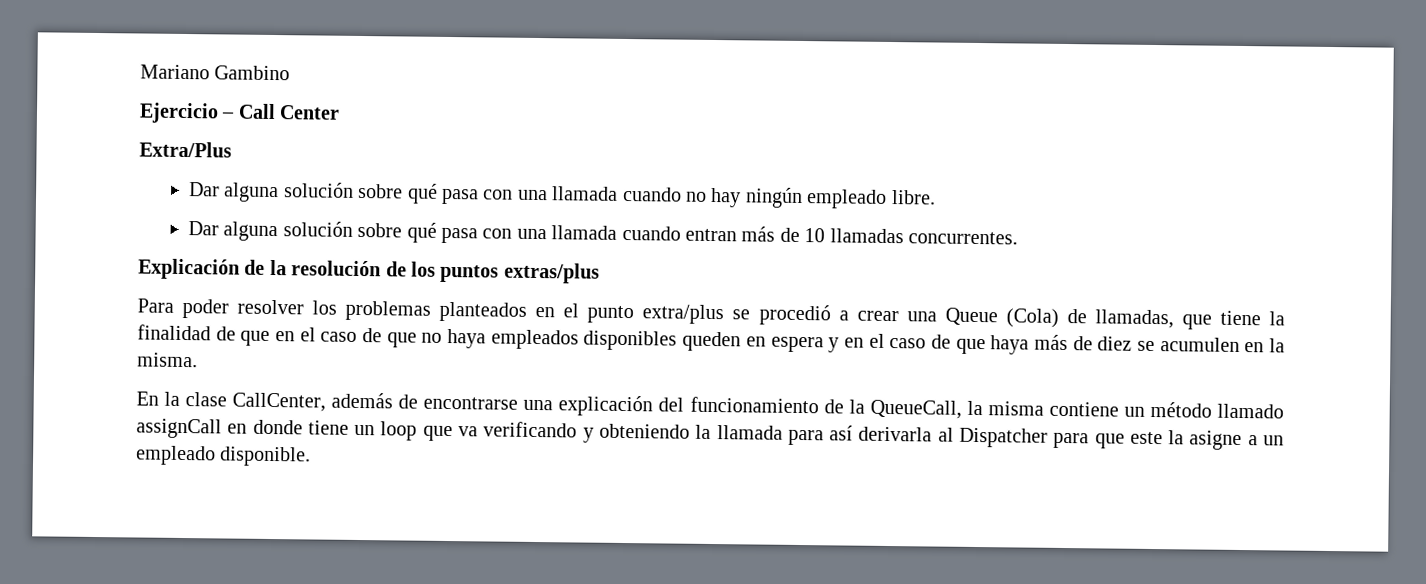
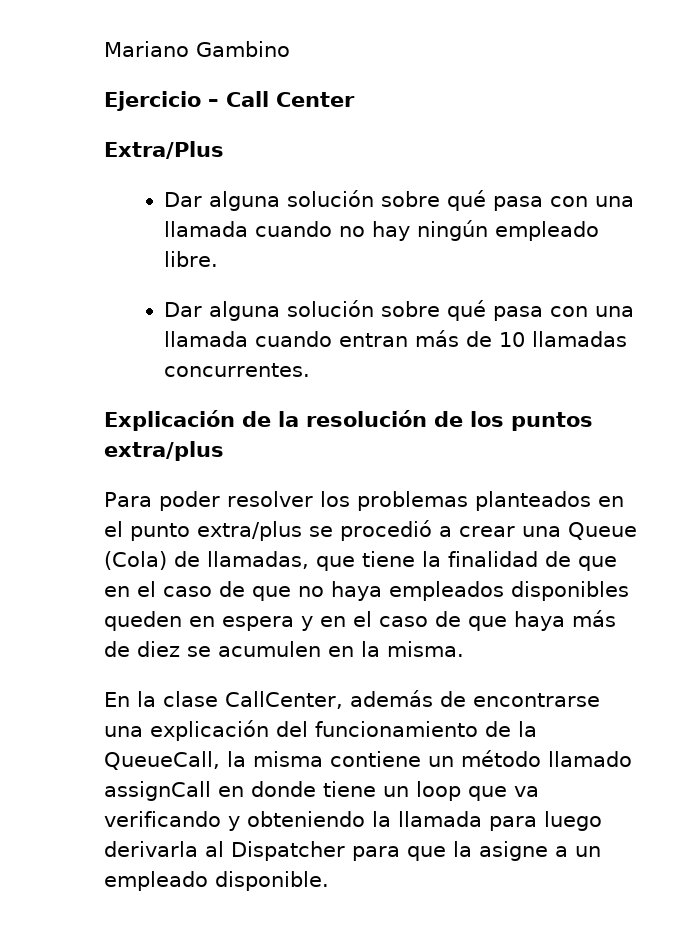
- Explicación de la resolución de los puntos extras/plus
+ Explicación de la resolución de los puntos extra/plus
- En la clase CallCenter, además de encontrarse una explicación del funcionamiento de la QueueCall, la misma contiene un método llamado assignCall en donde tiene un loop que va verificando y obteniendo la llamada para así derivarla al Dispatcher para que este la asigne a un empleado disponible.
+ En la clase CallCenter, además de encontrarse una explicación del funcionamiento de la QueueCall, la misma contiene un método llamado assignCall en donde tiene un loop que va verificando y obteniendo la llamada para luego derivarla al Dispatcher para que la asigne a un empleado disponible.

